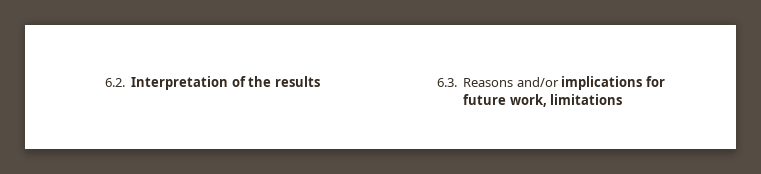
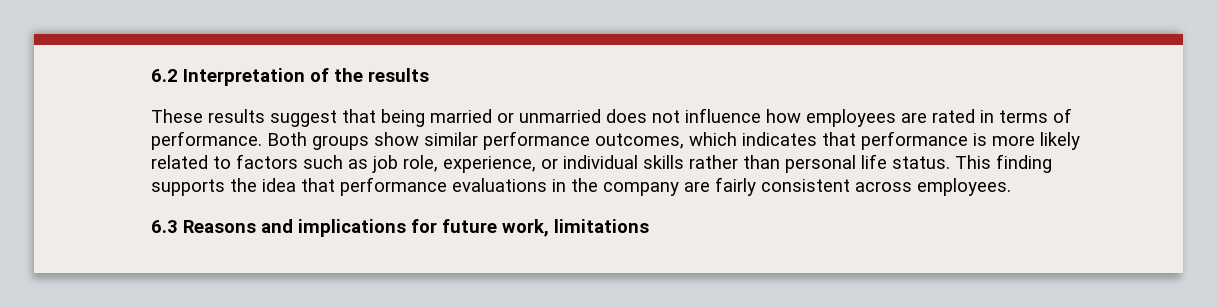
- 6.2. Interpretation of the results
+ 6.2 Interpretation of the results
- 6.3. Reasons and/or implications for future work, limitations
+ These results suggest that being married or unmarried does not influence how employees are rated in terms of performance. Both groups show similar performance outcomes, which indicates that performance is more likely related to factors such as job role, experience, or individual skills rather than personal life status. This finding supports the idea that performance evaluations in the company are fairly consistent across employees.
+ 6.3 Reasons and implications for future work, limitations

